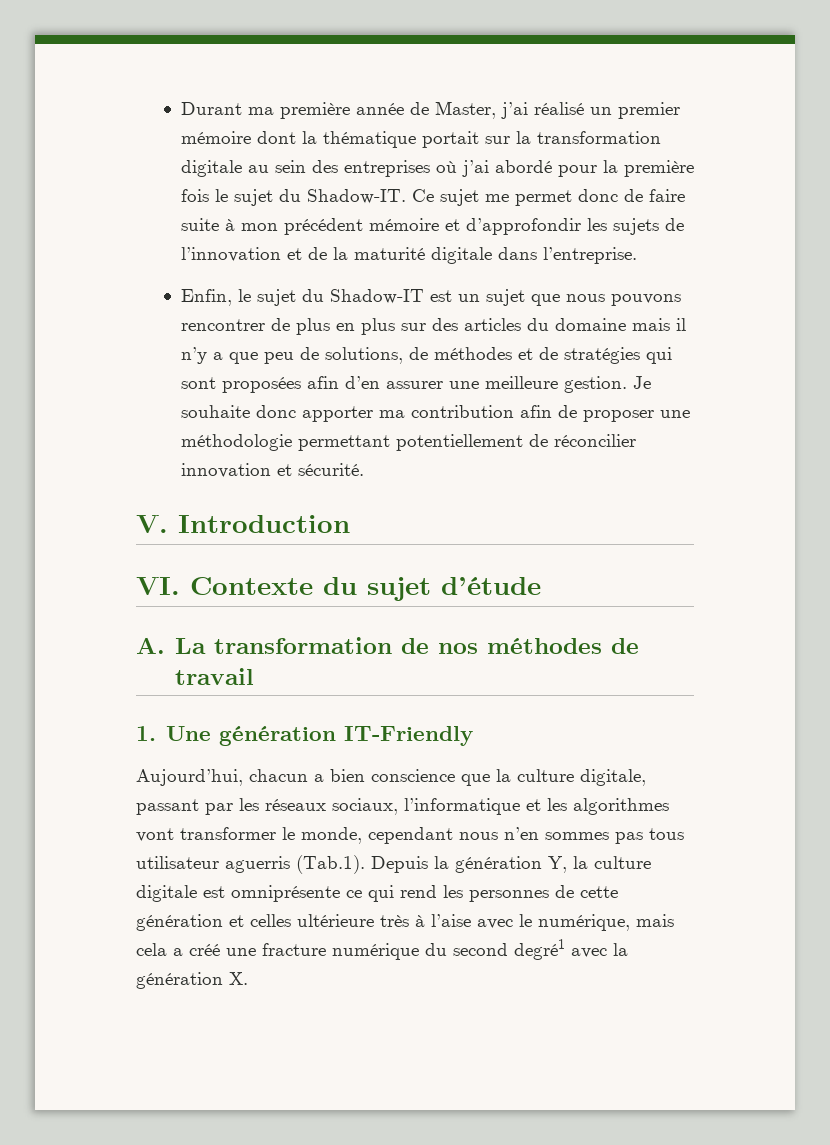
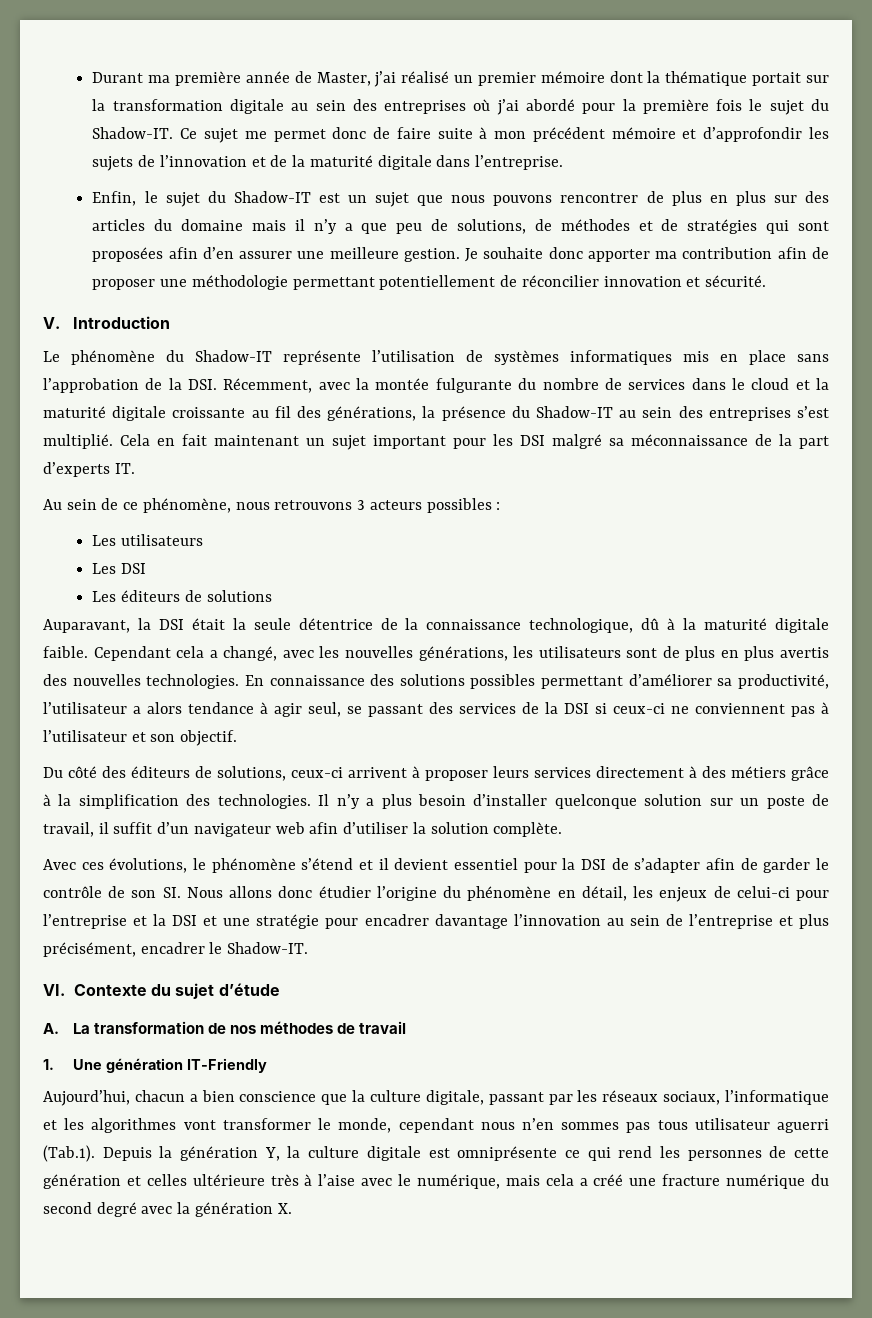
+ Le phénomène du Shadow-IT représente l’utilisation de systèmes informatiques mis en place sans l’approbation de la DSI. Récemment, avec la montée fulgurante du nombre de services dans le cloud et la maturité digitale croissante au fil des générations, la présence du Shadow-IT au sein des entreprises s’est multiplié. Cela en fait maintenant un sujet important pour les DSI malgré sa méconnaissance de la part d’experts IT.
+ Au sein de ce phénomène, nous retrouvons 3 acteurs possibles :
+ Les utilisateurs
+ Les DSI
+ Les éditeurs de solutions
+ Auparavant, la DSI était la seule détentrice de la connaissance technologique, dû à la maturité digitale faible. Cependant cela a changé, avec les nouvelles générations, les utilisateurs sont de plus en plus avertis des nouvelles technologies. En connaissance des solutions possibles permettant d’améliorer sa productivité, l’utilisateur a alors tendance à agir seul, se passant des services de la DSI si ceux-ci ne conviennent pas à l’utilisateur et son objectif.
+ Du côté des éditeurs de solutions, ceux-ci arrivent à proposer leurs services directement à des métiers grâce à la simplification des technologies. Il n’y a plus besoin d’installer quelconque solution sur un poste de travail, il suffit d’un navigateur web afin d’utiliser la solution complète.
+ Avec ces évolutions, le phénomène s’étend et il devient essentiel pour la DSI de s’adapter afin de garder le contrôle de son SI. Nous allons donc étudier l’origine du phénomène en détail, les enjeux de celui-ci pour l’entreprise et la DSI et une stratégie pour encadrer davantage l’innovation au sein de l’entreprise et plus précisément, encadrer le Shadow-IT.
- Aujourd’hui, chacun a bien conscience que la culture digitale, passant par les réseaux sociaux, l’informatique et les algorithmes vont transformer le monde, cependant nous n’en sommes pas tous utilisateur aguerris (Tab.1). Depuis la génération Y, la culture digitale est omniprésente ce qui rend les personnes de cette génération et celles ultérieure très à l’aise avec le numérique, mais cela a créé une fracture numérique du second degré1 avec la génération X.
+ Aujourd’hui, chacun a bien conscience que la culture digitale, passant par les réseaux sociaux, l’informatique et les algorithmes vont transformer le monde, cependant nous n’en sommes pas tous utilisateur aguerri (Tab.1). Depuis la génération Y, la culture digitale est omniprésente ce qui rend les personnes de cette génération et celles ultérieure très à l’aise avec le numérique, mais cela a créé une fracture numérique du second degré avec la génération X.

